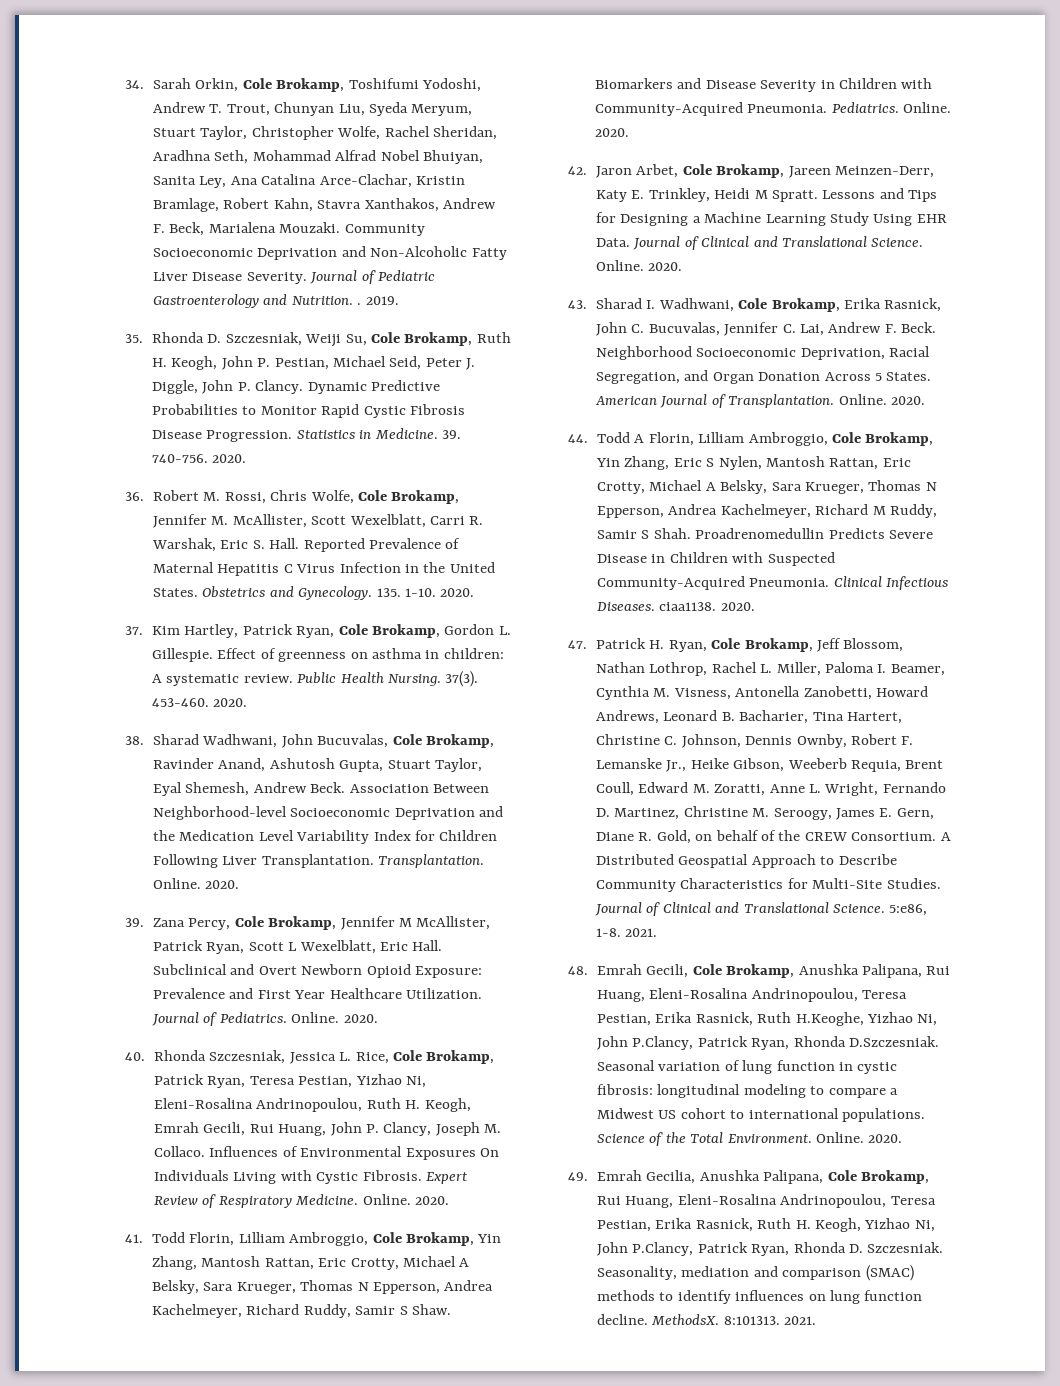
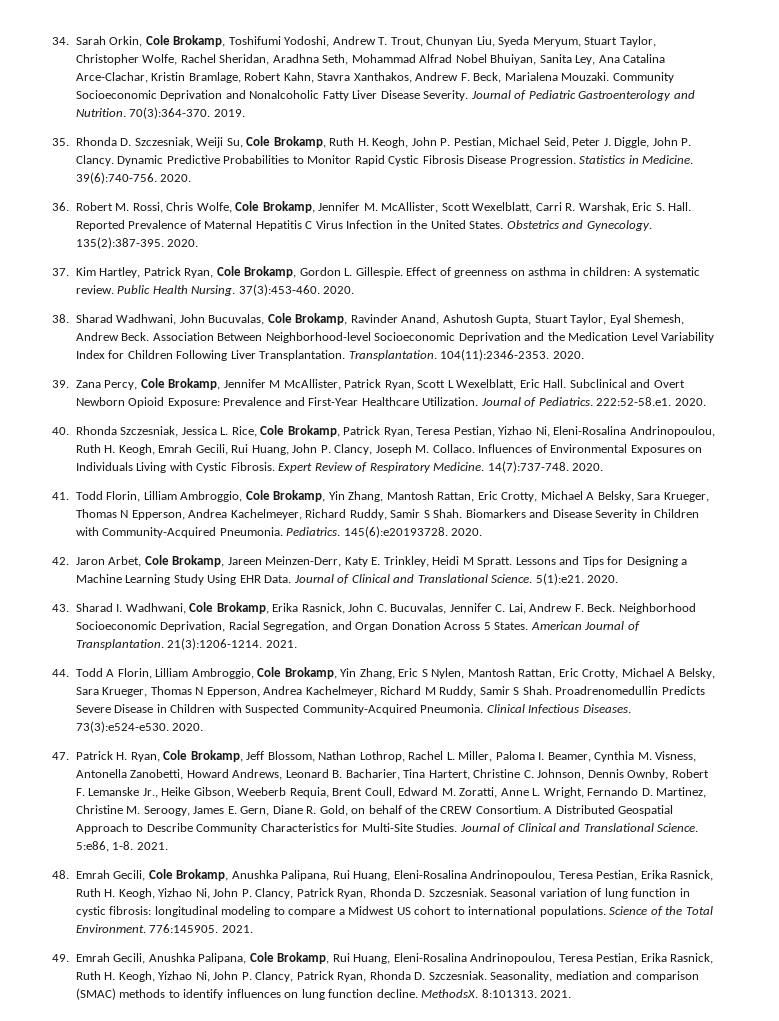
- Community Socioeconomic Deprivation and Non-Alcoholic Fatty Liver Disease Severity.
+ Community Socioeconomic Deprivation and Nonalcoholic Fatty Liver Disease Severity.
- Journal of Pediatric Gastroenterology and Nutrition. .
+ Journal of Pediatric Gastroenterology and Nutrition. 70(3):364-370.
- 39. 740-756.
+ 39(6):740-756.
- 135. 1-10.
+ 135(2):387-395.
- 37(3). 453-460.
+ 37(3):453-460.
- Association Between Neighborhood-level Socioeconomic Deprivation and the Medication Level Variability Index for Children Following Liver Transplantation. Transplantation. Online.
+ Association Between Neighborhood-level Socioeconomic Deprivation and the Medication Level Variability Index for Children Following Liver Transplantation. Transplantation. 104(11):2346-2353.
- Subclinical and Overt Newborn Opioid Exposure: Prevalence and First Year Healthcare Utilization.
+ Subclinical and Overt Newborn Opioid Exposure: Prevalence and First-Year Healthcare Utilization.
- Journal of Pediatrics. Online. 2020.
+ Journal of Pediatrics. 222:52-58.e1. 2020.
- Influences of Environmental Exposures On Individuals Living with Cystic Fibrosis.
+ Influences of Environmental Exposures on Individuals Living with Cystic Fibrosis.
- Expert Review of Respiratory Medicine. Online.
+ Expert Review of Respiratory Medicine. 14(7):737-748.
- 41. Todd Florin, Lilliam Ambroggio, Cole Brokamp, Yin Zhang, Mantosh Rattan, Eric Crotty, Michael A Belsky, Sara Krueger, Thomas N Epperson, Andrea Kachelmeyer, Richard Ruddy, Samir S Shaw.
+ 41. Todd Florin, Lilliam Ambroggio, Cole Brokamp, Yin Zhang, Mantosh Rattan, Eric Crotty, Michael A Belsky, Sara Krueger, Thomas N Epperson, Andrea Kachelmeyer, Richard Ruddy, Samir S Shah.
- Biomarkers and Disease Severity in Children with Community-Acquired Pneumonia. Pediatrics. Online.
+ Biomarkers and Disease Severity in Children with Community-Acquired Pneumonia. Pediatrics. 145(6):e20193728.
- Journal of Clinical and Translational Science. Online.
+ Journal of Clinical and Translational Science. 5(1):e21.
- American Journal of Transplantation. Online. 2020.
+ American Journal of Transplantation. 21(3):1206-1214. 2021.
- Clinical Infectious Diseases. ciaa1138.
+ Clinical Infectious Diseases. 73(3):e524-e530.
- 48. Emrah Gecili, Cole Brokamp, Anushka Palipana, Rui Huang, Eleni-Rosalina Andrinopoulou, Teresa Pestian, Erika Rasnick, Ruth H.Keoghe, Yizhao Ni, John P.Clancy, Patrick Ryan, Rhonda D.Szczesniak. Seasonal variation of lung function in cystic fibrosis: longitudinal modeling to compare a Midwest US cohort to international populations.
+ 48. Emrah Gecili, Cole Brokamp, Anushka Palipana, Rui Huang, Eleni-Rosalina Andrinopoulou, Teresa Pestian, Erika Rasnick, Ruth H. Keogh, Yizhao Ni, John P. Clancy, Patrick Ryan, Rhonda D. Szczesniak. Seasonal variation of lung function in cystic fibrosis: longitudinal modeling to compare a Midwest US cohort to international populations.
- Science of the Total Environment. Online. 2020.
+ Science of the Total Environment. 776:145905. 2021.
- 49. Emrah Gecilia, Anushka Palipana, Cole Brokamp, Rui Huang, Eleni-Rosalina Andrinopoulou, Teresa Pestian, Erika Rasnick, Ruth H. Keogh, Yizhao Ni, John P.Clancy, Patrick Ryan, Rhonda D. Szczesniak.
+ 49. Emrah Gecili, Anushka Palipana, Cole Brokamp, Rui Huang, Eleni-Rosalina Andrinopoulou, Teresa Pestian, Erika Rasnick, Ruth H. Keogh, Yizhao Ni, John P. Clancy, Patrick Ryan, Rhonda D. Szczesniak.

